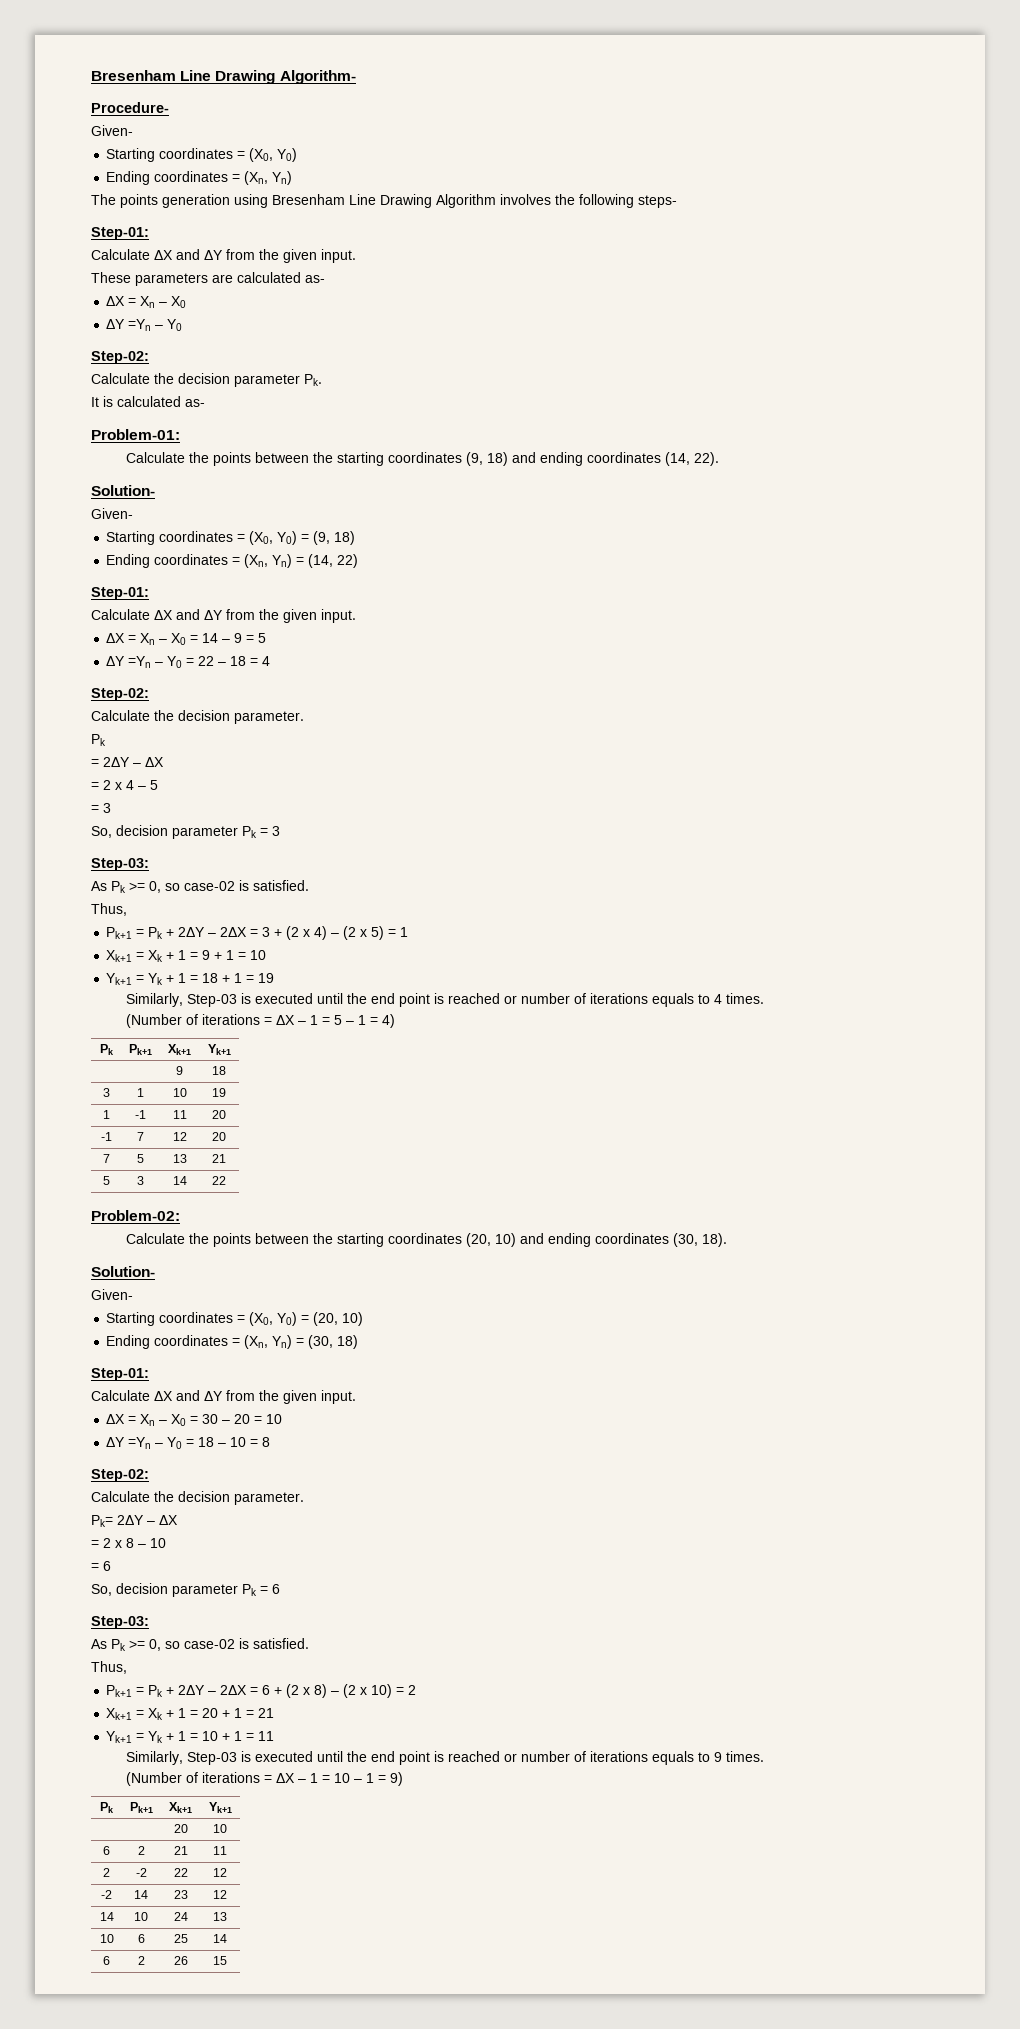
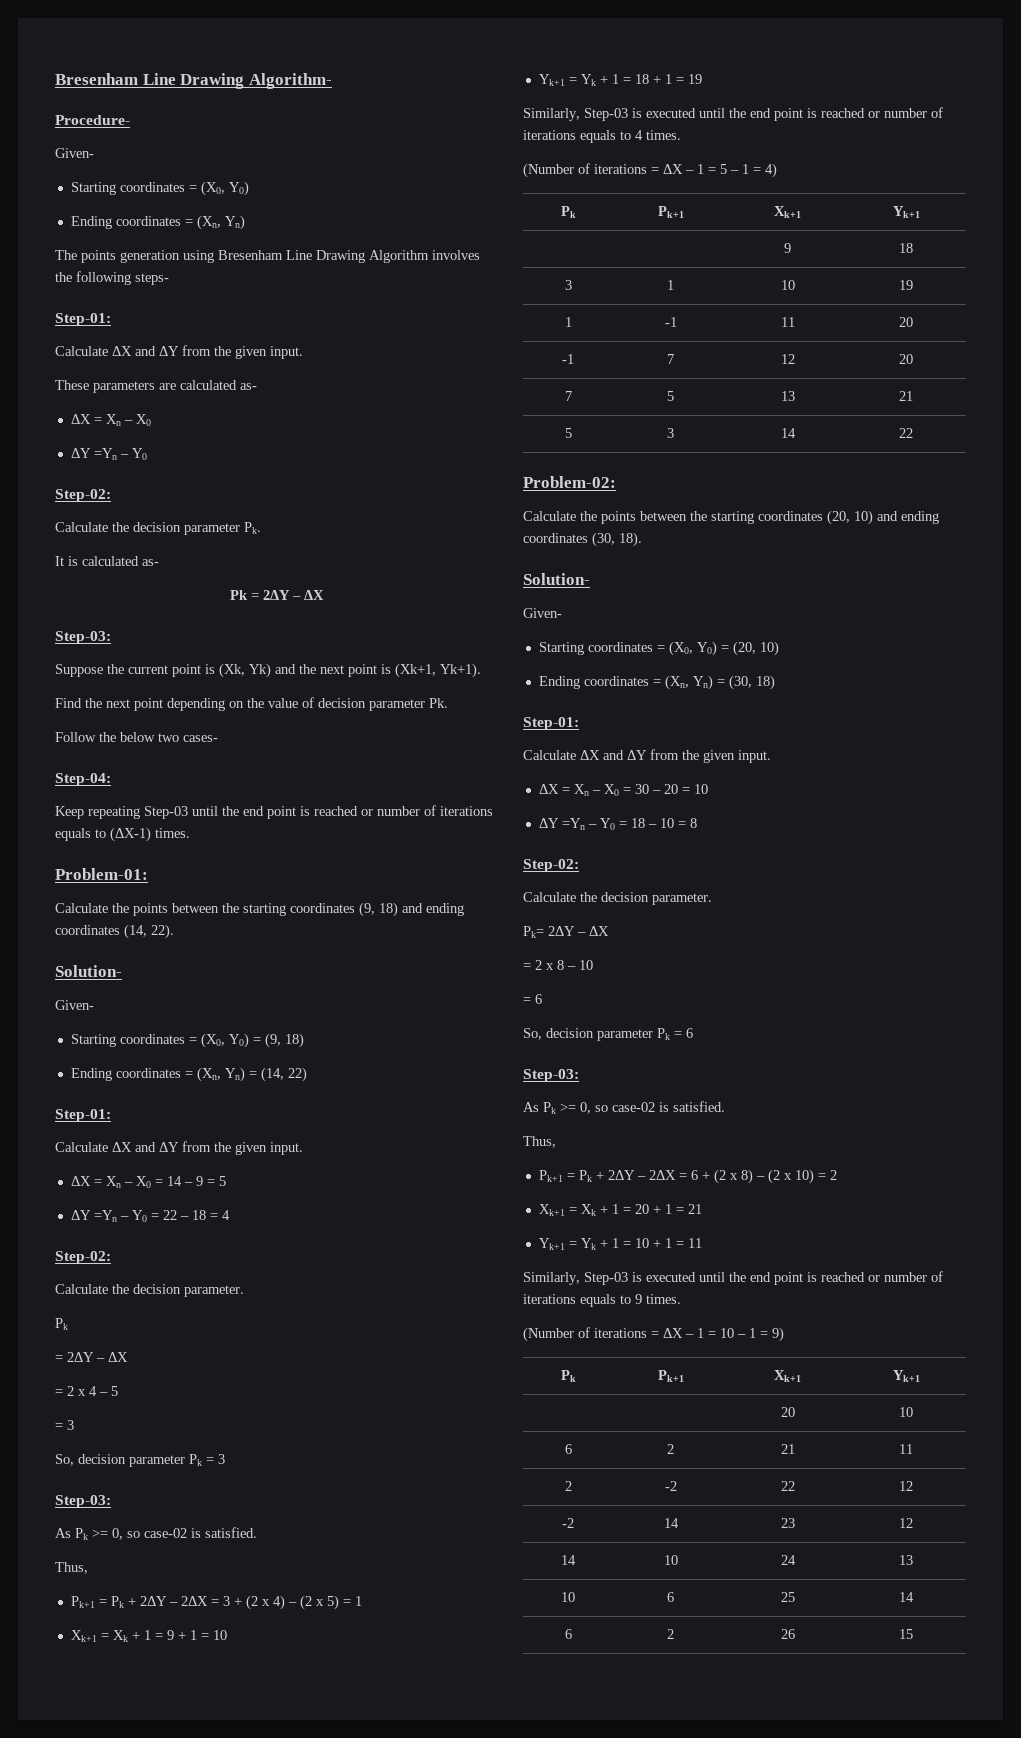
+ Pk = 2ΔY – ΔX
+ Step-03:
+ Suppose the current point is (Xk, Yk) and the next point is (Xk+1, Yk+1).
+ Find the next point depending on the value of decision parameter Pk.
+ Follow the below two cases-
+ Step-04:
+ Keep repeating Step-03 until the end point is reached or number of iterations equals to (ΔX-1) times.

